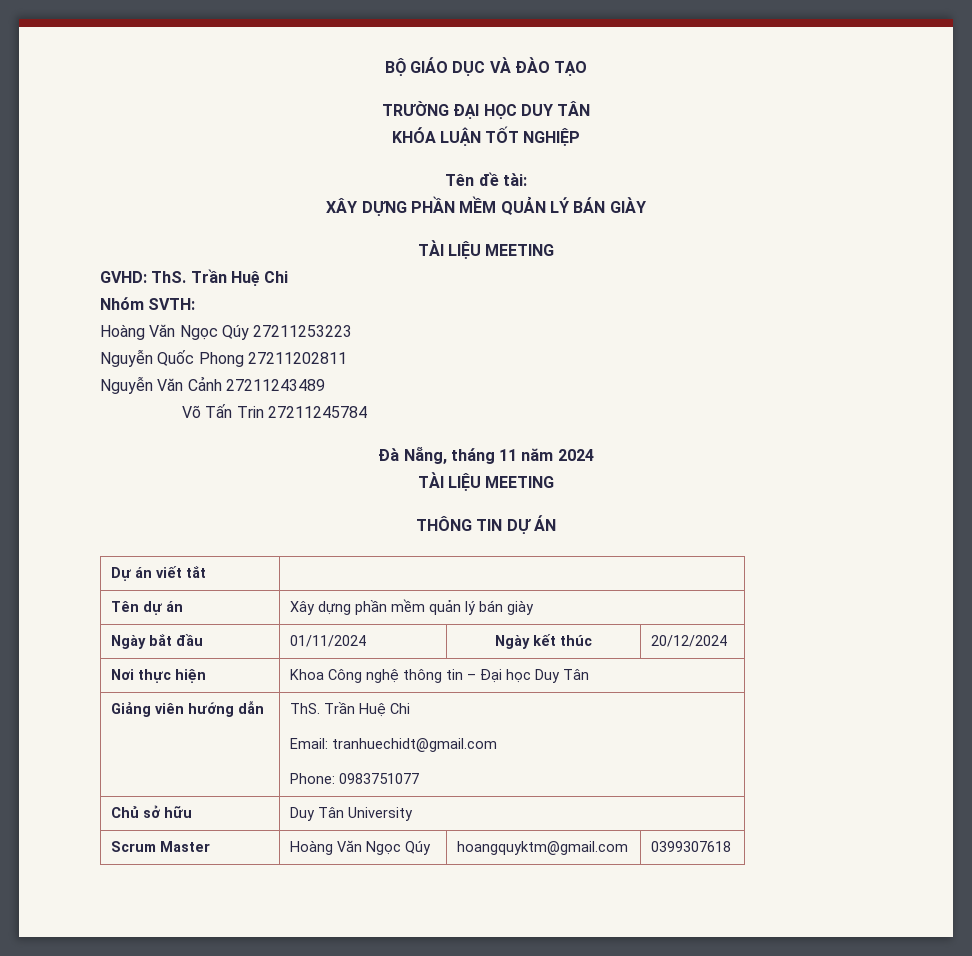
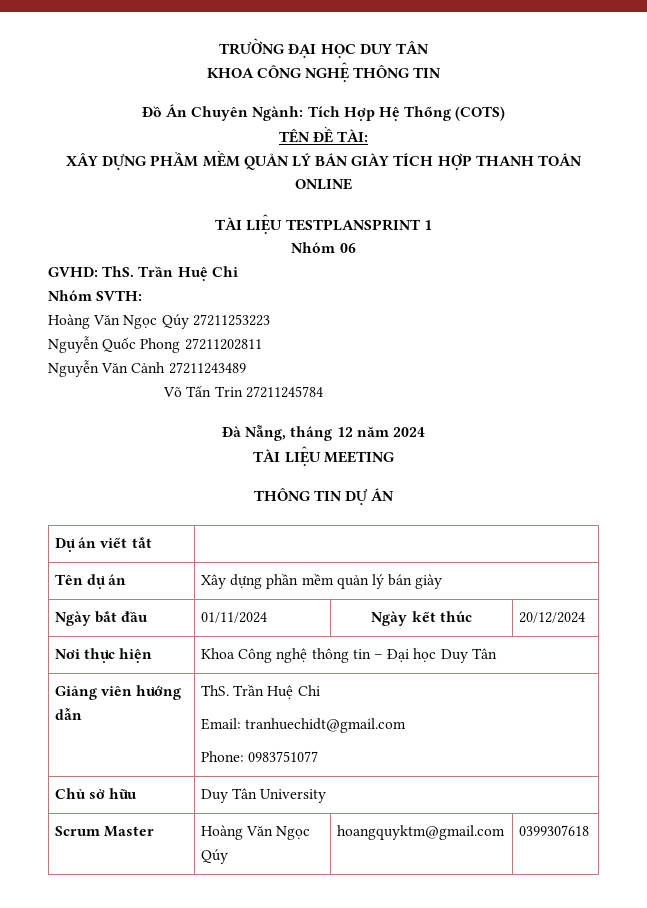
- BỘ GIÁO DỤC VÀ ĐÀO TẠO
- KHÓA LUẬN TỐT NGHIỆP
- Tên đề tài:
+ KHOA CÔNG NGHỆ THÔNG TIN
+ Đồ Án Chuyên Ngành: Tích Hợp Hệ Thống (COTS)
+ TÊN ĐỀ TÀI:
- XÂY DỰNG PHẦN MỀM QUẢN LÝ BÁN GIÀY
- TÀI LIỆU MEETING
+ XÂY DỰNG PHẦM MỀM QUẢN LÝ BÁN GIÀY TÍCH HỢP THANH TOÁN ONLINE
+ TÀI LIỆU TESTPLANSPRINT 1
+ Nhóm 06
- Đà Nẵng, tháng 11 năm 2024
+ Đà Nẵng, tháng 12 năm 2024

